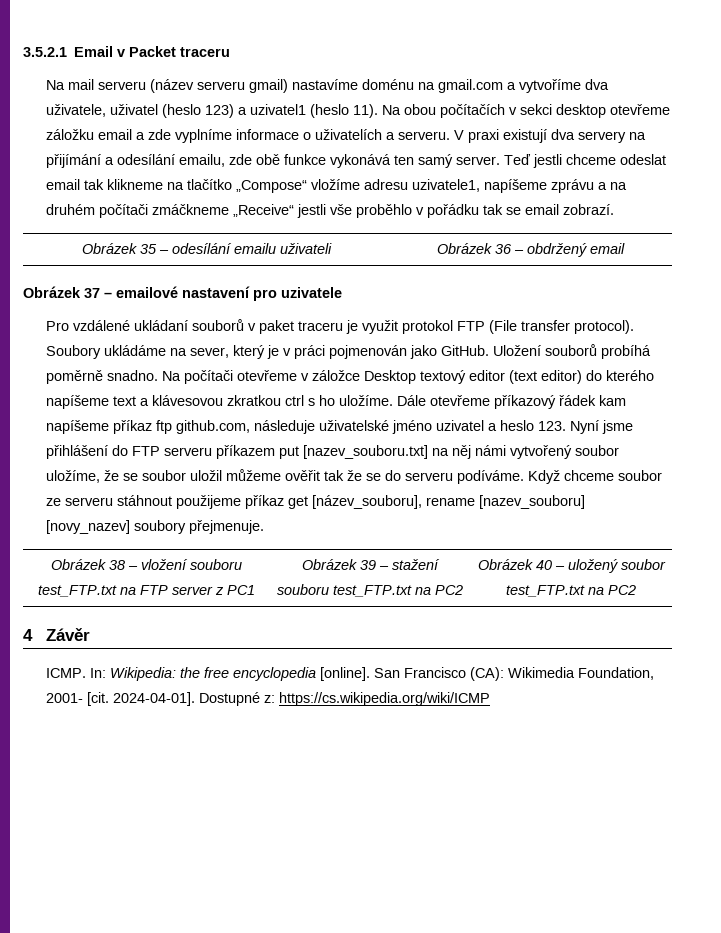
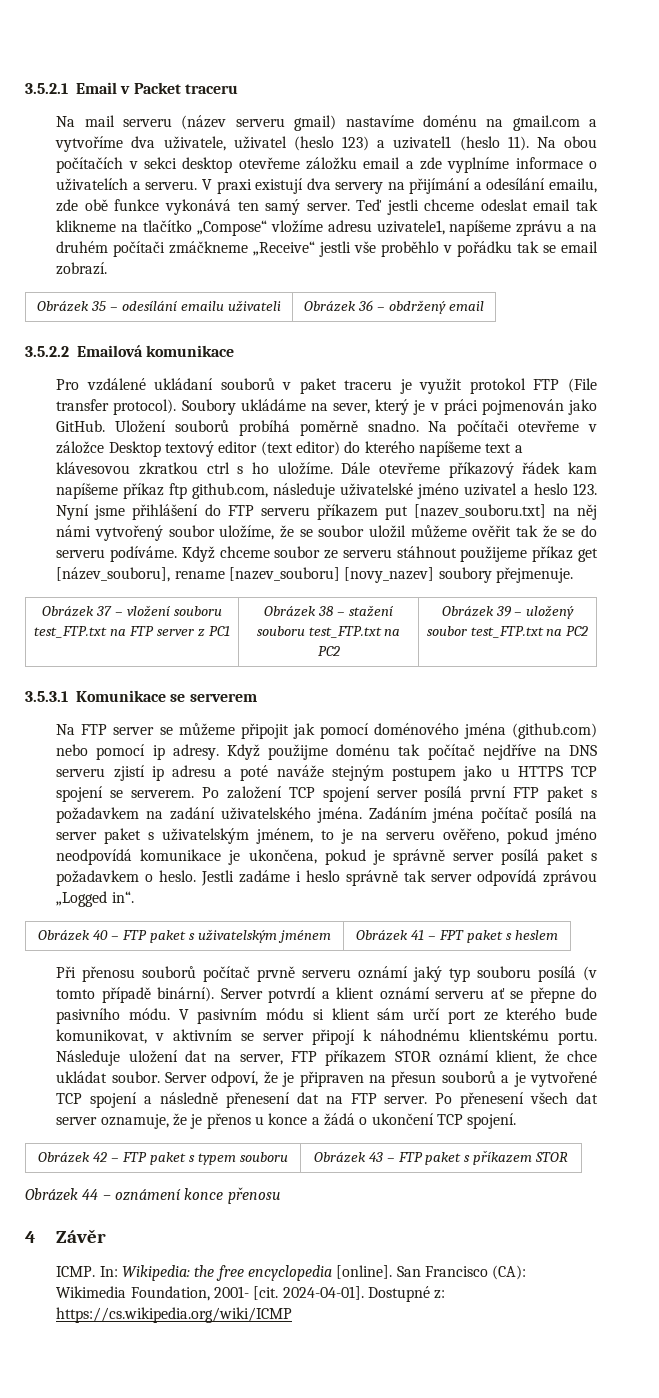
- Obrázek 37 – emailové nastavení pro uzivatele
+ 3.5.2.2 Emailová komunikace
- Obrázek 38 – vložení souboru test_FTP.txt na FTP server z PC1 | Obrázek 39 – stažení souboru test_FTP.txt na PC2 | Obrázek 40 – uložený soubor test_FTP.txt na PC2
+ Obrázek 37 – vložení souboru test_FTP.txt na FTP server z PC1 | Obrázek 38 – stažení souboru test_FTP.txt na PC2 | Obrázek 39 – uložený soubor test_FTP.txt na PC2
+ 3.5.3.1 Komunikace se serverem
+ Na FTP server se můžeme připojit jak pomocí doménového jména (github.com) nebo pomocí ip adresy. Když použijme doménu tak počítač nejdříve na DNS serveru zjistí ip adresu a poté naváže stejným postupem jako u HTTPS TCP spojení se serverem. Po založení TCP spojení server posílá první FTP paket s požadavkem na zadání uživatelského jména. Zadáním jména počítač posílá na server paket s uživatelským jménem, to je na serveru ověřeno, pokud jméno neodpovídá komunikace je ukončena, pokud je správně server posílá paket s požadavkem o heslo. Jestli zadáme i heslo správně tak server odpovídá zprávou „Logged in“.
+ Obrázek 40 – FTP paket s uživatelským jménem | Obrázek 41 – FPT paket s heslem
+ Při přenosu souborů počítač prvně serveru oznámí jaký typ souboru posílá (v tomto případě binární). Server potvrdí a klient oznámí serveru ať se přepne do pasivního módu. V pasivním módu si klient sám určí port ze kterého bude komunikovat, v aktivním se server připojí k náhodnému klientskému portu. Následuje uložení dat na server, FTP příkazem STOR oznámí klient, že chce ukládat soubor. Server odpoví, že je připraven na přesun souborů a je vytvořené TCP spojení a následně přenesení dat na FTP server. Po přenesení všech dat server oznamuje, že je přenos u konce a žádá o ukončení TCP spojení.
+ Obrázek 42 – FTP paket s typem souboru | Obrázek 43 – FTP paket s příkazem STOR
+ Obrázek 44 – oznámení konce přenosu

